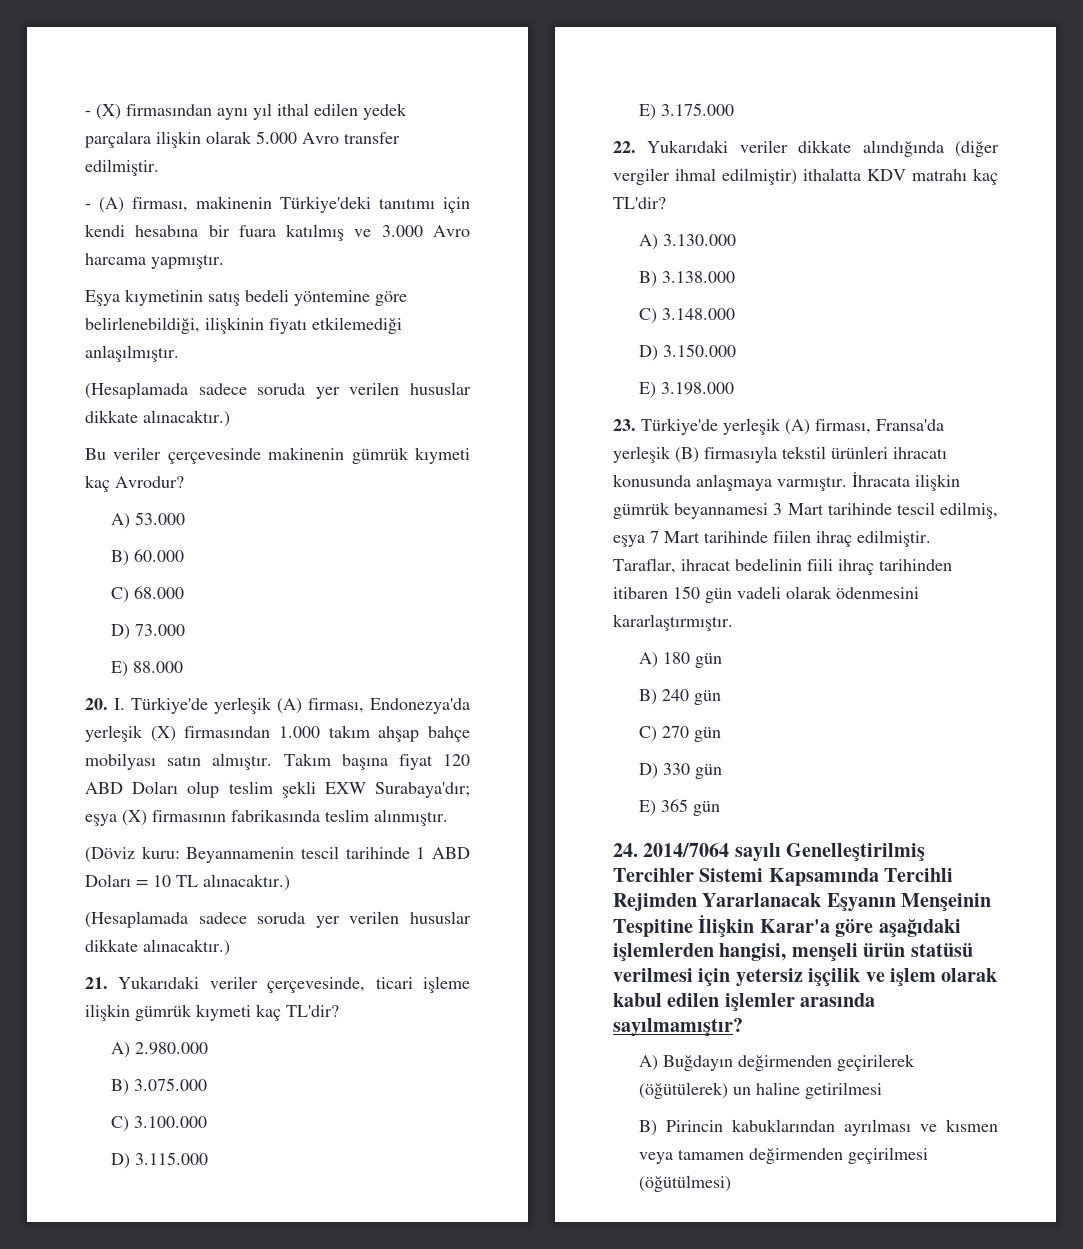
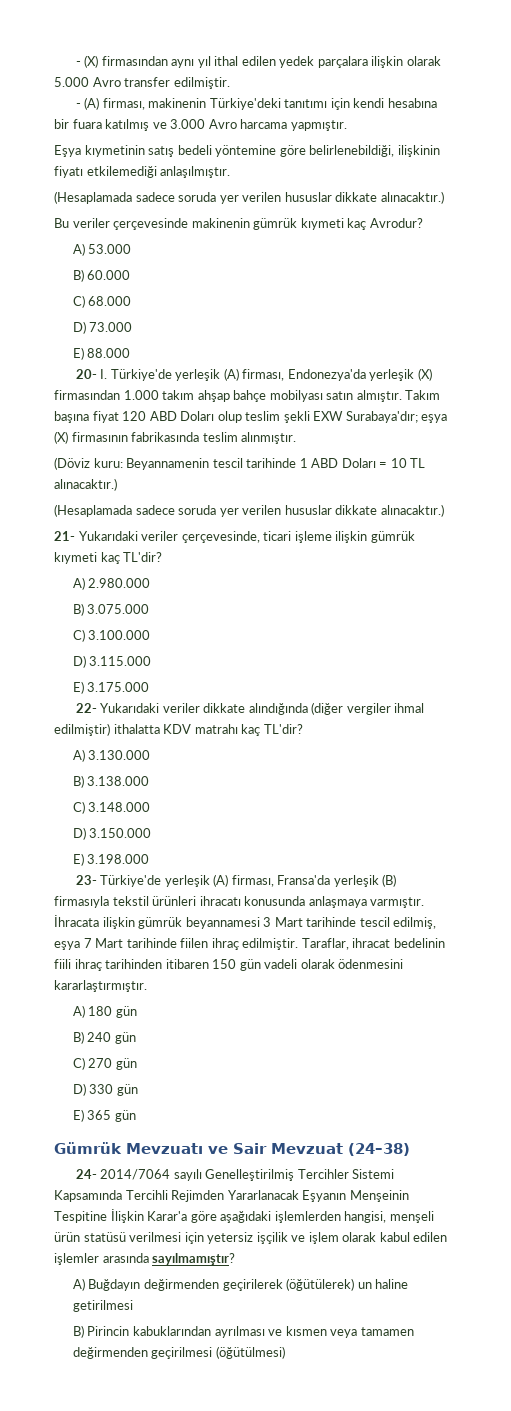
- 20. I. Türkiye'de yerleşik (A) firması, Endonezya'da yerleşik (X) firmasından 1.000 takım ahşap bahçe mobilyası satın almıştır.
+ 20- I. Türkiye'de yerleşik (A) firması, Endonezya'da yerleşik (X) firmasından 1.000 takım ahşap bahçe mobilyası satın almıştır.
- 21. Yukarıdaki veriler çerçevesinde, ticari işleme ilişkin gümrük kıymeti kaç TL'dir?
+ 21- Yukarıdaki veriler çerçevesinde, ticari işleme ilişkin gümrük kıymeti kaç TL'dir?
- 22. Yukarıdaki veriler dikkate alındığında (diğer vergiler ihmal edilmiştir) ithalatta KDV matrahı kaç TL'dir?
+ 22- Yukarıdaki veriler dikkate alındığında (diğer vergiler ihmal edilmiştir) ithalatta KDV matrahı kaç TL'dir?
- 23. Türkiye'de yerleşik (A) firması, Fransa'da yerleşik (B) firmasıyla tekstil ürünleri ihracatı konusunda anlaşmaya varmıştır.
+ 23- Türkiye'de yerleşik (A) firması, Fransa'da yerleşik (B) firmasıyla tekstil ürünleri ihracatı konusunda anlaşmaya varmıştır.
- 24. 2014/7064 sayılı Genelleştirilmiş Tercihler Sistemi Kapsamında Tercihli Rejimden Yararlanacak Eşyanın Menşeinin Tespitine İlişkin Karar'a göre aşağıdaki işlemlerden hangisi, menşeli ürün statüsü verilmesi için yetersiz işçilik ve işlem olarak kabul edilen işlemler arasında sayılmamıştır?
+ Gümrük Mevzuatı ve Sair Mevzuat (24–38)
+ 24- 2014/7064 sayılı Genelleştirilmiş Tercihler Sistemi Kapsamında Tercihli Rejimden Yararlanacak Eşyanın Menşeinin Tespitine İlişkin Karar'a göre aşağıdaki işlemlerden hangisi, menşeli ürün statüsü verilmesi için yetersiz işçilik ve işlem olarak kabul edilen işlemler arasında sayılmamıştır?

